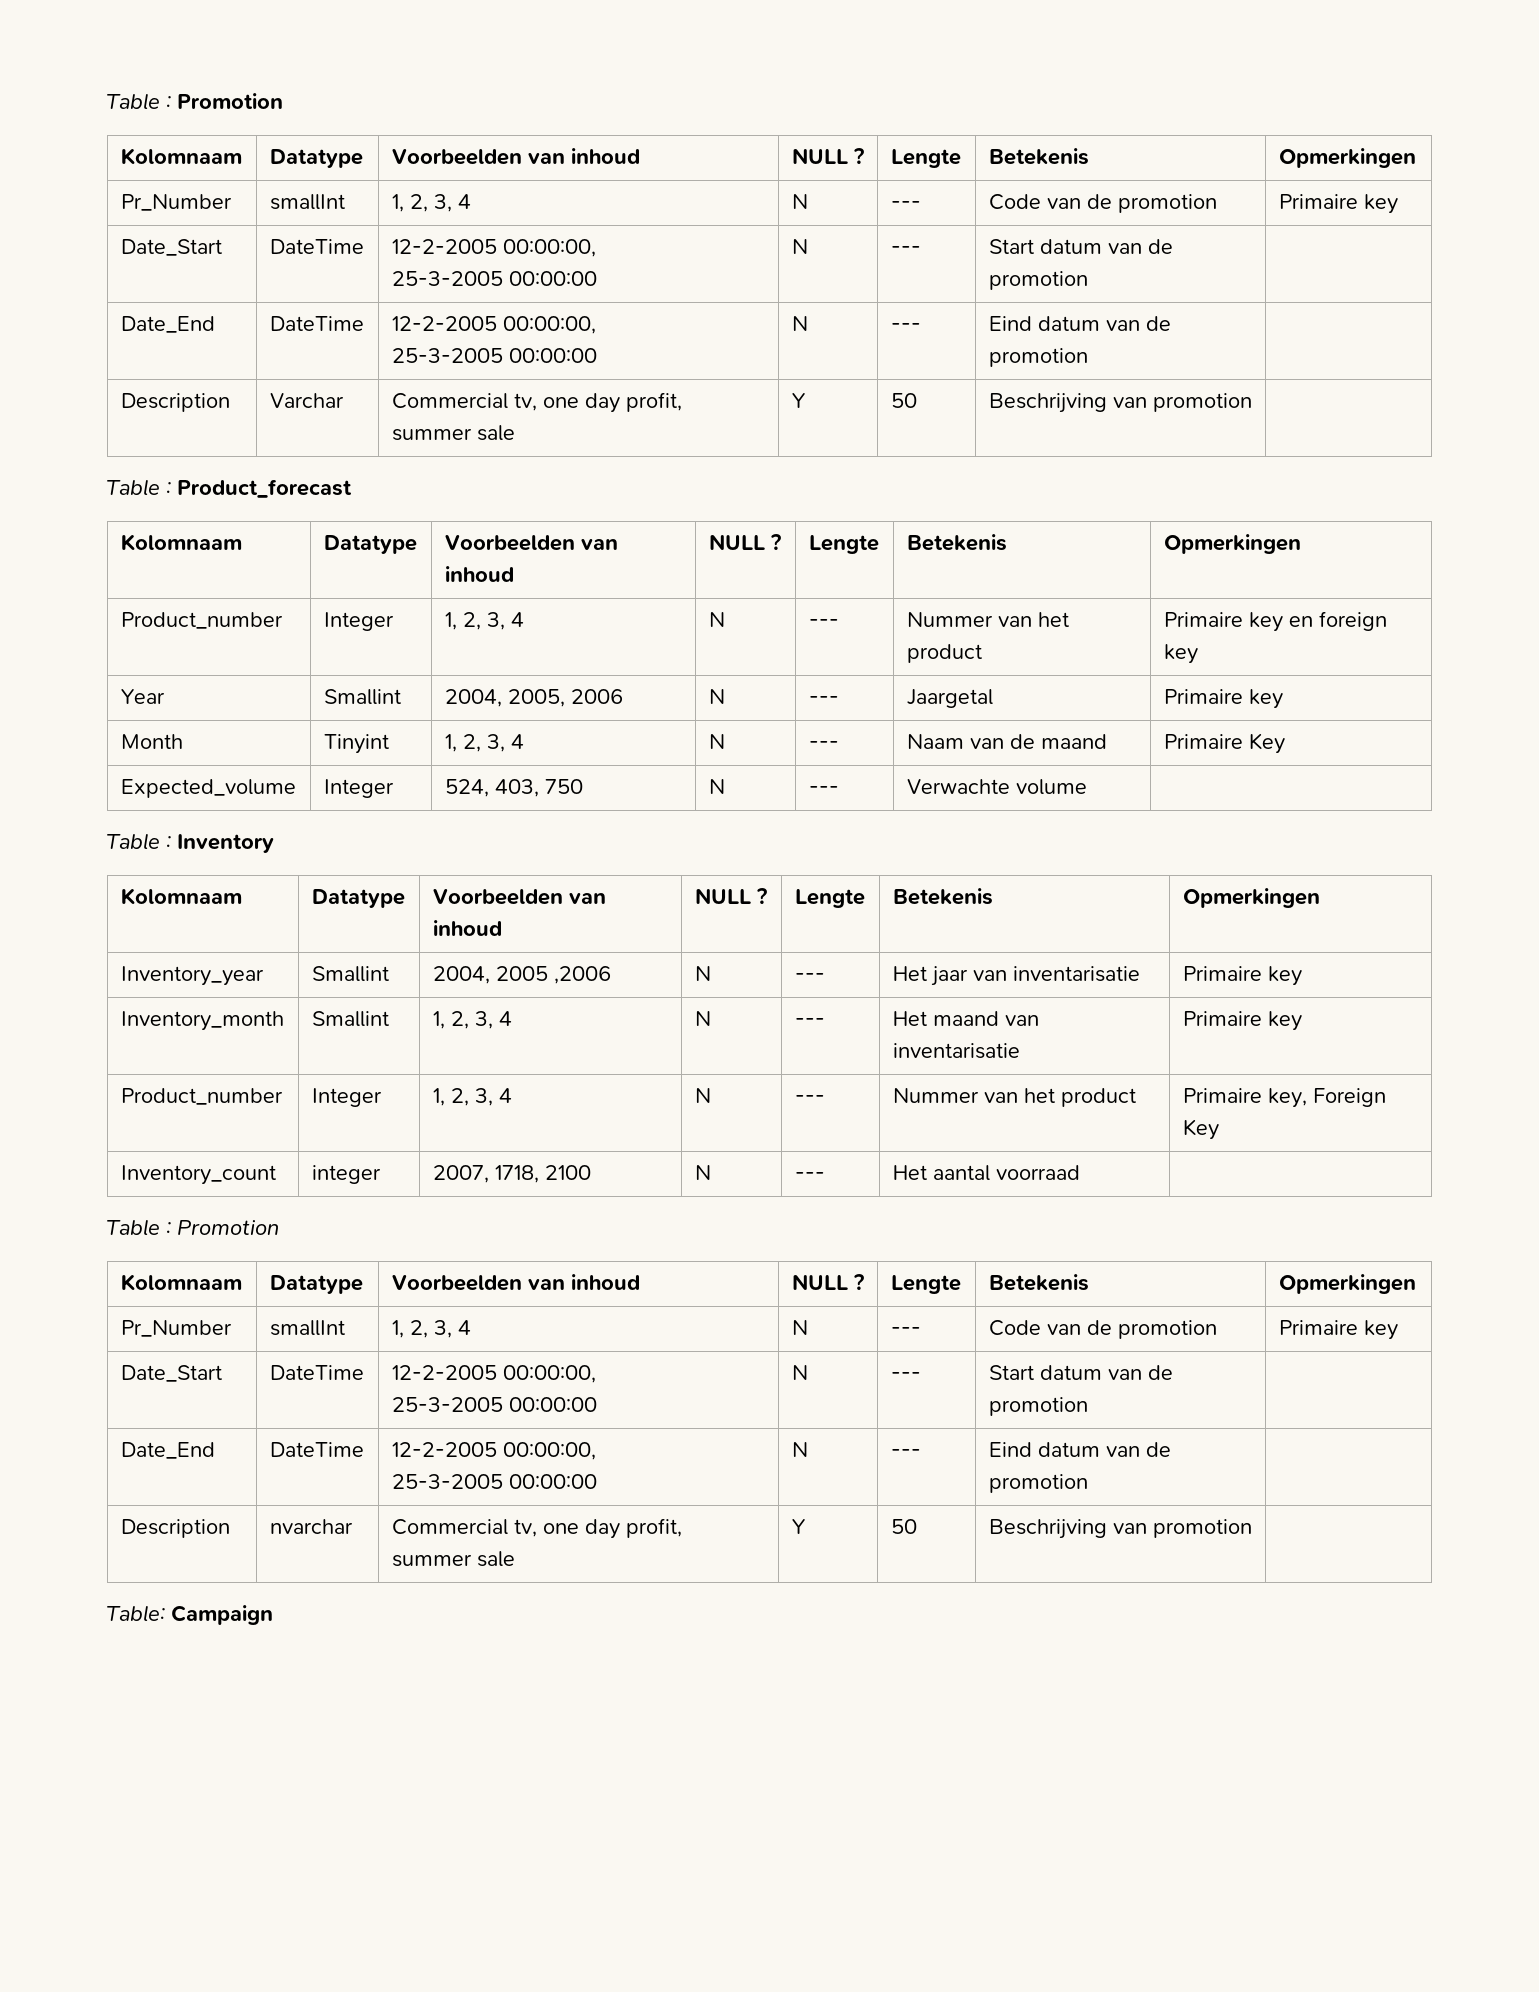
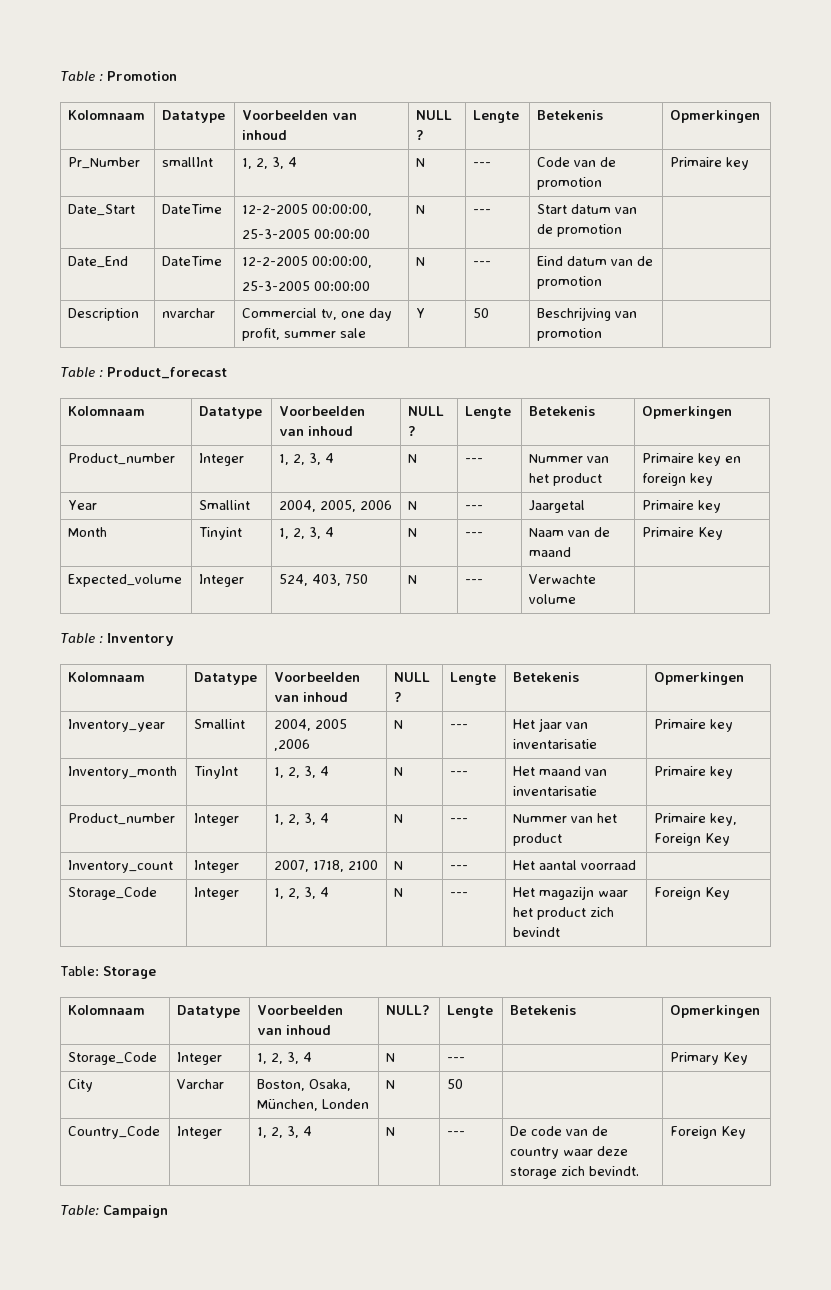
- Description | Varchar | Commercial tv, one day profit, summer sale | Y | 50 | Beschrijving van promotion |
+ Description | nvarchar | Commercial tv, one day profit, summer sale | Y | 50 | Beschrijving van promotion |
- Inventory_month | Smallint | 1, 2, 3, 4 | N | --- | Het maand van inventarisatie | Primaire key
+ Inventory_month | TinyInt | 1, 2, 3, 4 | N | --- | Het maand van inventarisatie | Primaire key
- Inventory_count | integer | 2007, 1718, 2100 | N | --- | Het aantal voorraad |
- Table : Promotion
- Kolomnaam | Datatype | Voorbeelden van inhoud | NULL ? | Lengte | Betekenis | Opmerkingen
- Pr_Number | smallInt | 1, 2, 3, 4 | N | --- | Code van de promotion | Primaire key
- Date_Start | DateTime | 12-2-2005 00:00:00,
- 25-3-2005 00:00:00 | N | --- | Start datum van de promotion |
- Date_End | DateTime | 12-2-2005 00:00:00,
- 25-3-2005 00:00:00 | N | --- | Eind datum van de promotion |
- Description | nvarchar | Commercial tv, one day profit, summer sale | Y | 50 | Beschrijving van promotion |
+ Inventory_count | Integer | 2007, 1718, 2100 | N | --- | Het aantal voorraad |
+ Storage_Code | Integer | 1, 2, 3, 4 | N | --- | Het magazijn waar het product zich bevindt | Foreign Key
+ Table: Storage
+ Kolomnaam | Datatype | Voorbeelden van inhoud | NULL? | Lengte | Betekenis | Opmerkingen
+ Storage_Code | Integer | 1, 2, 3, 4 | N | --- | | Primary Key
+ City | Varchar | Boston, Osaka, München, Londen | N | 50 | |
+ Country_Code | Integer | 1, 2, 3, 4 | N | --- | De code van de country waar deze storage zich bevindt. | Foreign Key

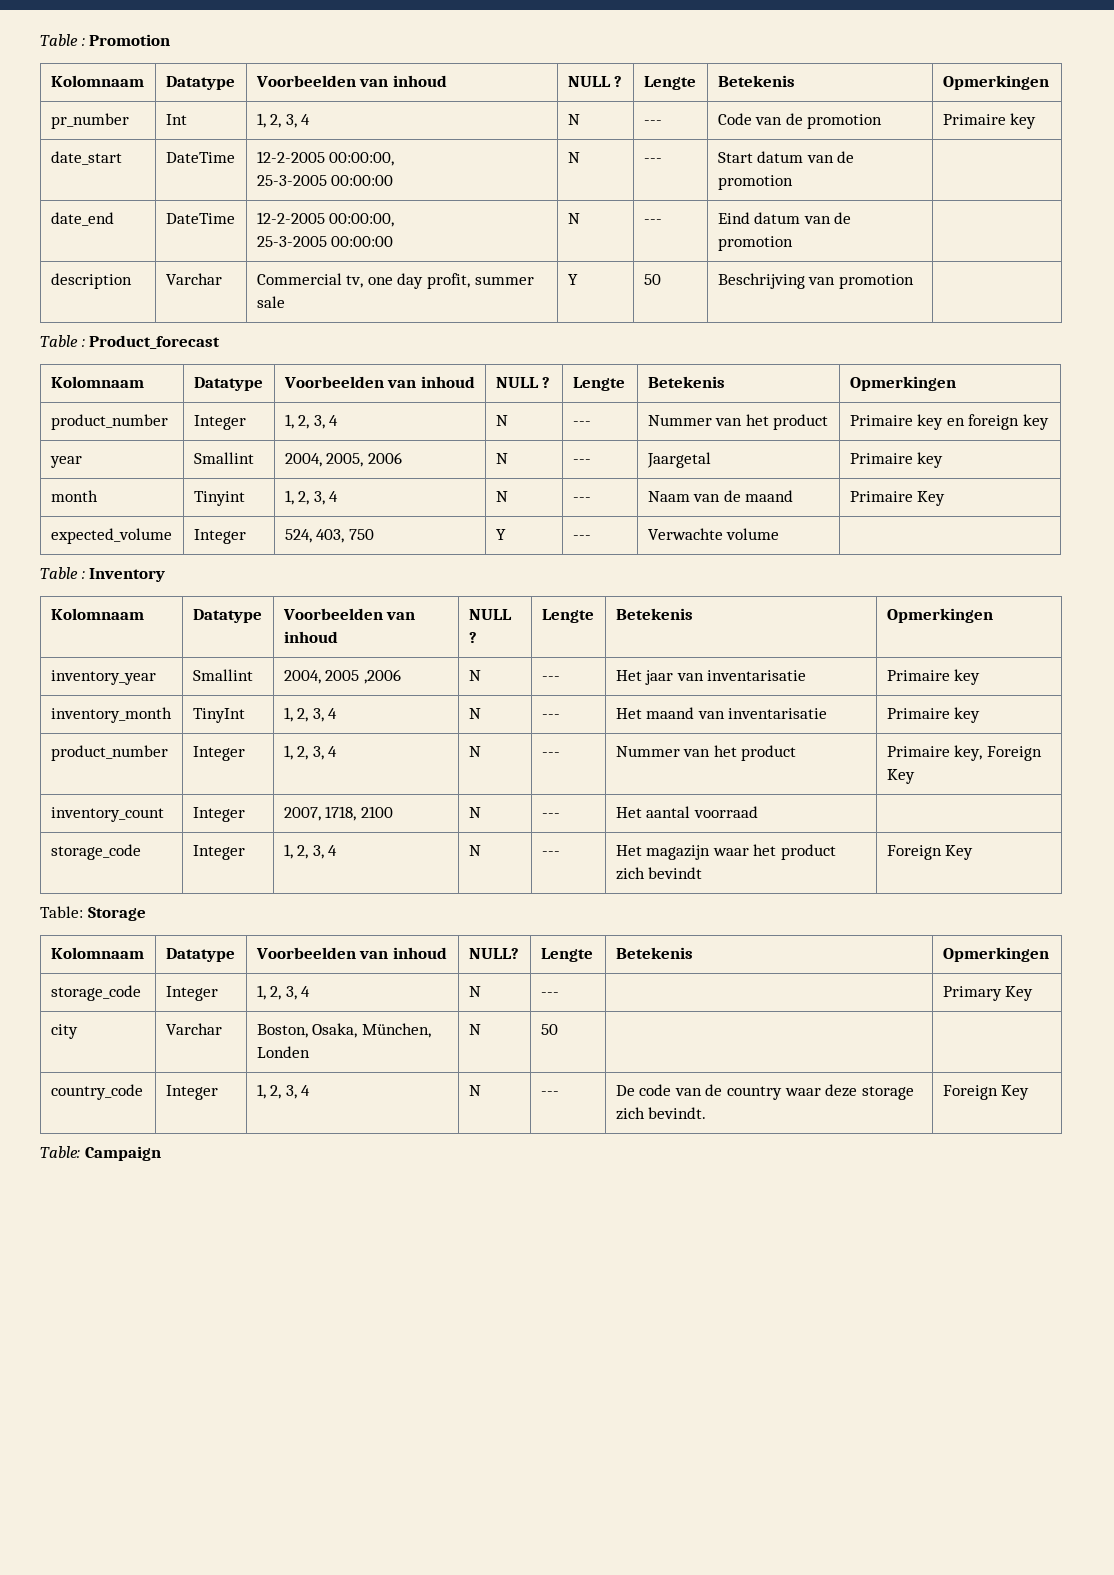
- Pr_Number | smallInt | 1, 2, 3, 4 | N | --- | Code van de promotion | Primaire key
+ pr_number | Int | 1, 2, 3, 4 | N | --- | Code van de promotion | Primaire key
- Date_Start | DateTime | 12-2-2005 00:00:00,
+ date_start | DateTime | 12-2-2005 00:00:00,
- Date_End | DateTime | 12-2-2005 00:00:00,
+ date_end | DateTime | 12-2-2005 00:00:00,
- Description | nvarchar | Commercial tv, one day profit, summer sale | Y | 50 | Beschrijving van promotion |
+ description | Varchar | Commercial tv, one day profit, summer sale | Y | 50 | Beschrijving van promotion |
- Product_number | Integer | 1, 2, 3, 4 | N | --- | Nummer van het product | Primaire key en foreign key
+ product_number | Integer | 1, 2, 3, 4 | N | --- | Nummer van het product | Primaire key en foreign key
- Year | Smallint | 2004, 2005, 2006 | N | --- | Jaargetal | Primaire key
+ year | Smallint | 2004, 2005, 2006 | N | --- | Jaargetal | Primaire key
- Month | Tinyint | 1, 2, 3, 4 | N | --- | Naam van de maand | Primaire Key
+ month | Tinyint | 1, 2, 3, 4 | N | --- | Naam van de maand | Primaire Key
- Expected_volume | Integer | 524, 403, 750 | N | --- | Verwachte volume |
+ expected_volume | Integer | 524, 403, 750 | Y | --- | Verwachte volume |
- Inventory_year | Smallint | 2004, 2005 ,2006 | N | --- | Het jaar van inventarisatie | Primaire key
+ inventory_year | Smallint | 2004, 2005 ,2006 | N | --- | Het jaar van inventarisatie | Primaire key
- Inventory_month | TinyInt | 1, 2, 3, 4 | N | --- | Het maand van inventarisatie | Primaire key
+ inventory_month | TinyInt | 1, 2, 3, 4 | N | --- | Het maand van inventarisatie | Primaire key
- Product_number | Integer | 1, 2, 3, 4 | N | --- | Nummer van het product | Primaire key, Foreign Key
+ product_number | Integer | 1, 2, 3, 4 | N | --- | Nummer van het product | Primaire key, Foreign Key
- Inventory_count | Integer | 2007, 1718, 2100 | N | --- | Het aantal voorraad |
+ inventory_count | Integer | 2007, 1718, 2100 | N | --- | Het aantal voorraad |
- Storage_Code | Integer | 1, 2, 3, 4 | N | --- | Het magazijn waar het product zich bevindt | Foreign Key
+ storage_code | Integer | 1, 2, 3, 4 | N | --- | Het magazijn waar het product zich bevindt | Foreign Key
- Storage_Code | Integer | 1, 2, 3, 4 | N | --- | | Primary Key
+ storage_code | Integer | 1, 2, 3, 4 | N | --- | | Primary Key
- City | Varchar | Boston, Osaka, München, Londen | N | 50 | |
+ city | Varchar | Boston, Osaka, München, Londen | N | 50 | |
- Country_Code | Integer | 1, 2, 3, 4 | N | --- | De code van de country waar deze storage zich bevindt. | Foreign Key
+ country_code | Integer | 1, 2, 3, 4 | N | --- | De code van de country waar deze storage zich bevindt. | Foreign Key

